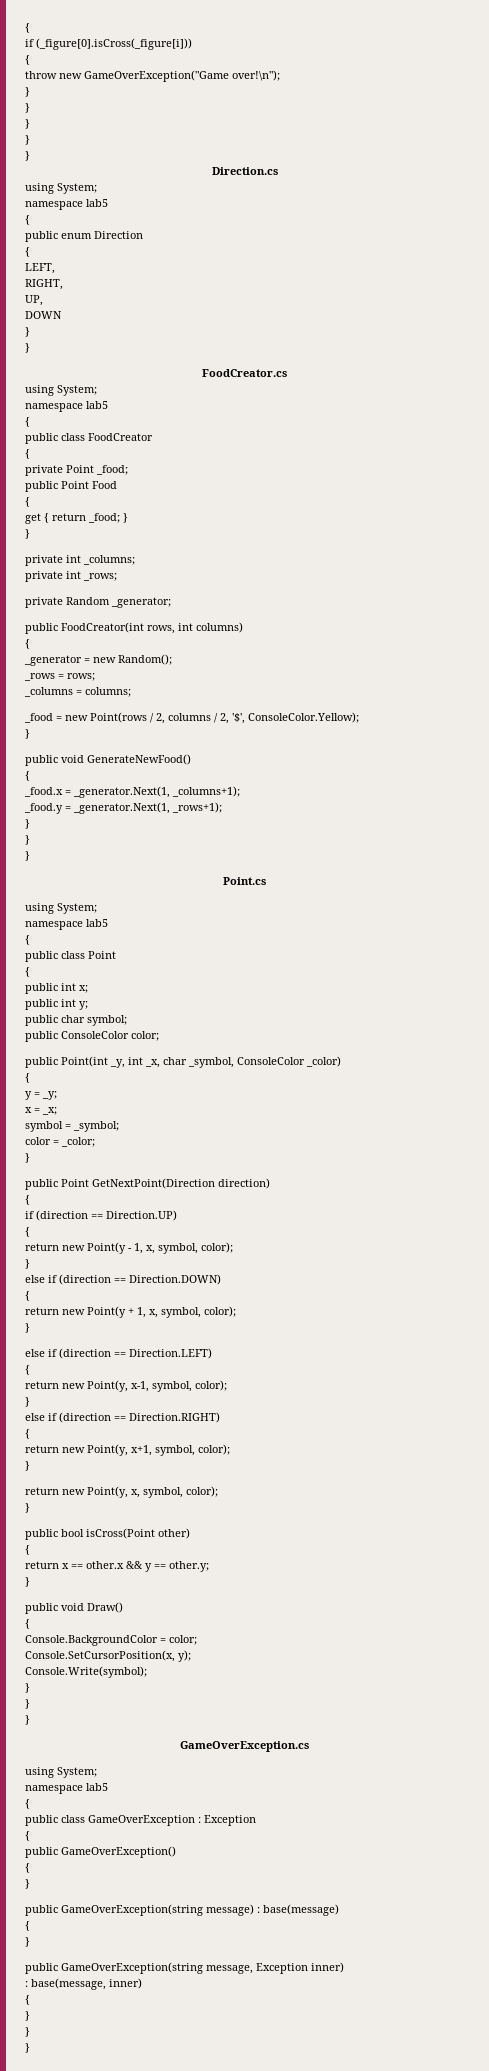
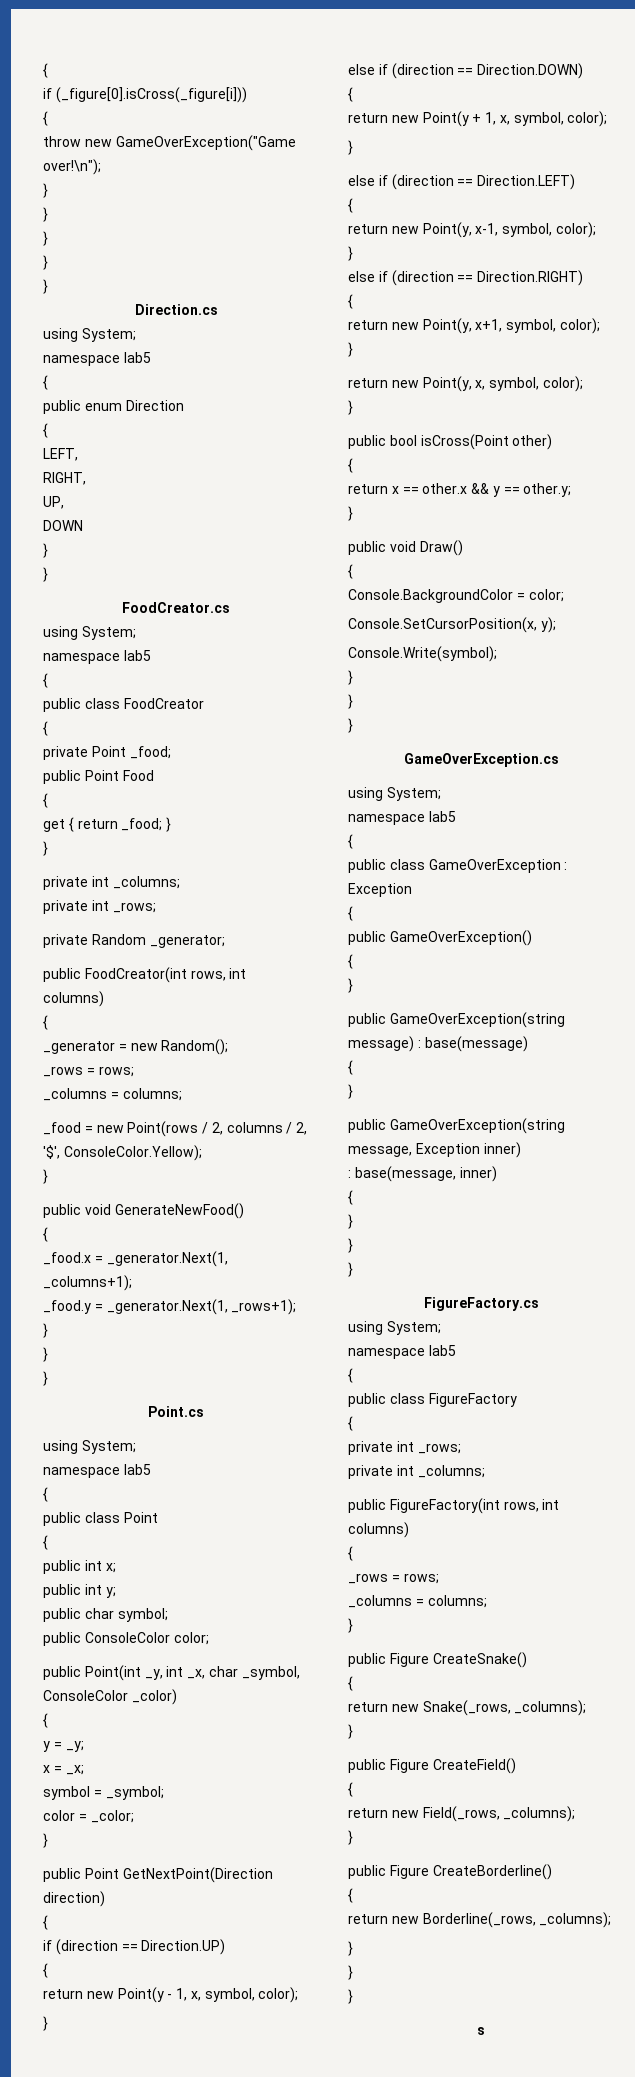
+ FigureFactory.cs
+ using System;
+ namespace lab5
+ {
+ public class FigureFactory
+ {
+ private int _rows;
+ private int _columns;
+ public FigureFactory(int rows, int columns)
+ {
+ _rows = rows;
+ _columns = columns;
+ }
+ public Figure CreateSnake()
+ {
+ return new Snake(_rows, _columns);
+ }
+ public Figure CreateField()
+ {
+ return new Field(_rows, _columns);
+ }
+ public Figure CreateBorderline()
+ {
+ return new Borderline(_rows, _columns);
+ }
+ }
+ }
+ s

